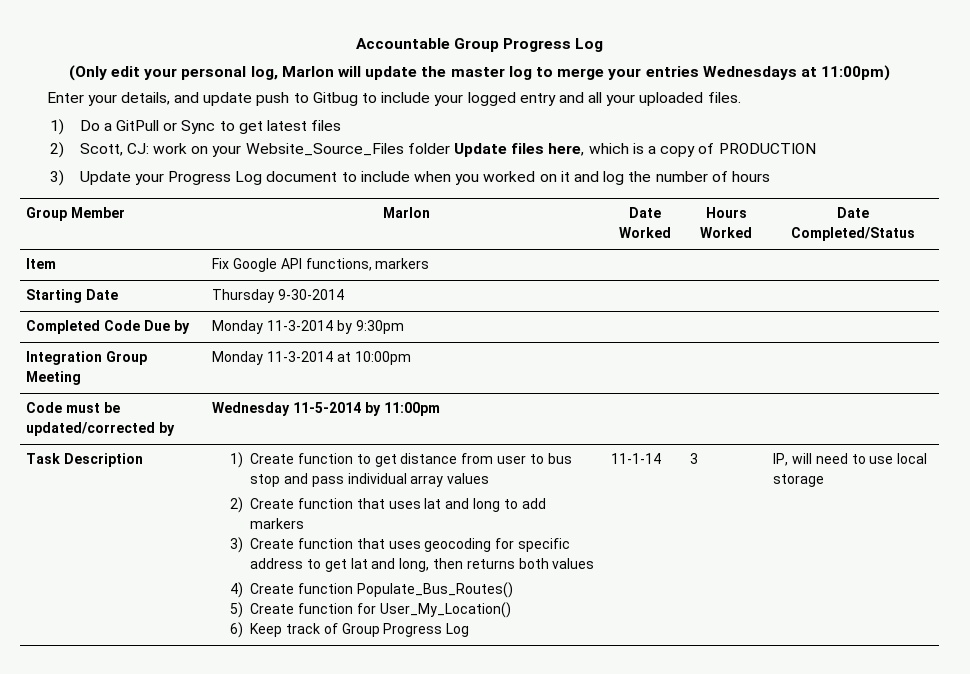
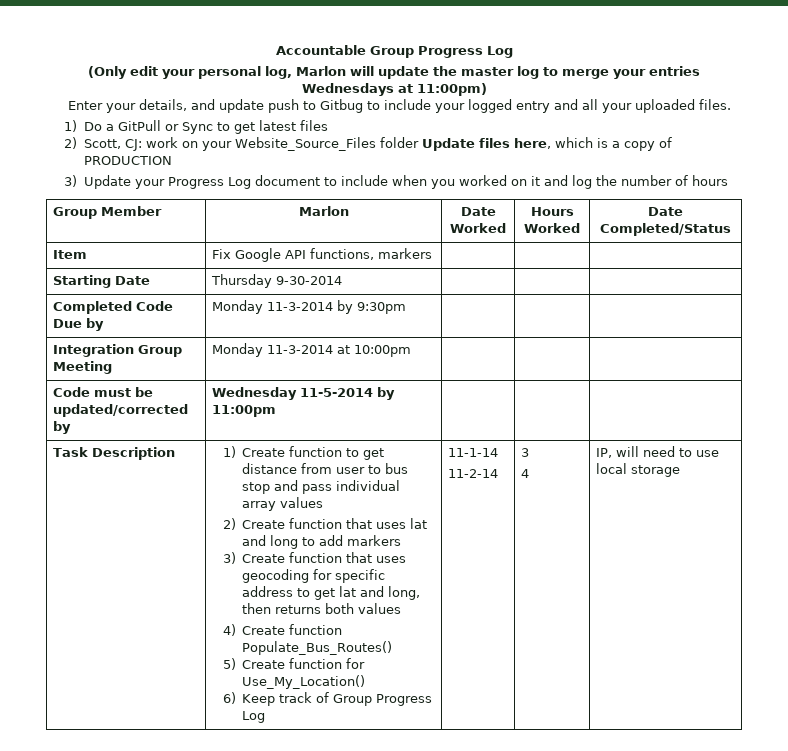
- 5) Create function for User_My_Location()
+ 5) Create function for Use_My_Location()
+ 11-2-14
+ 4

